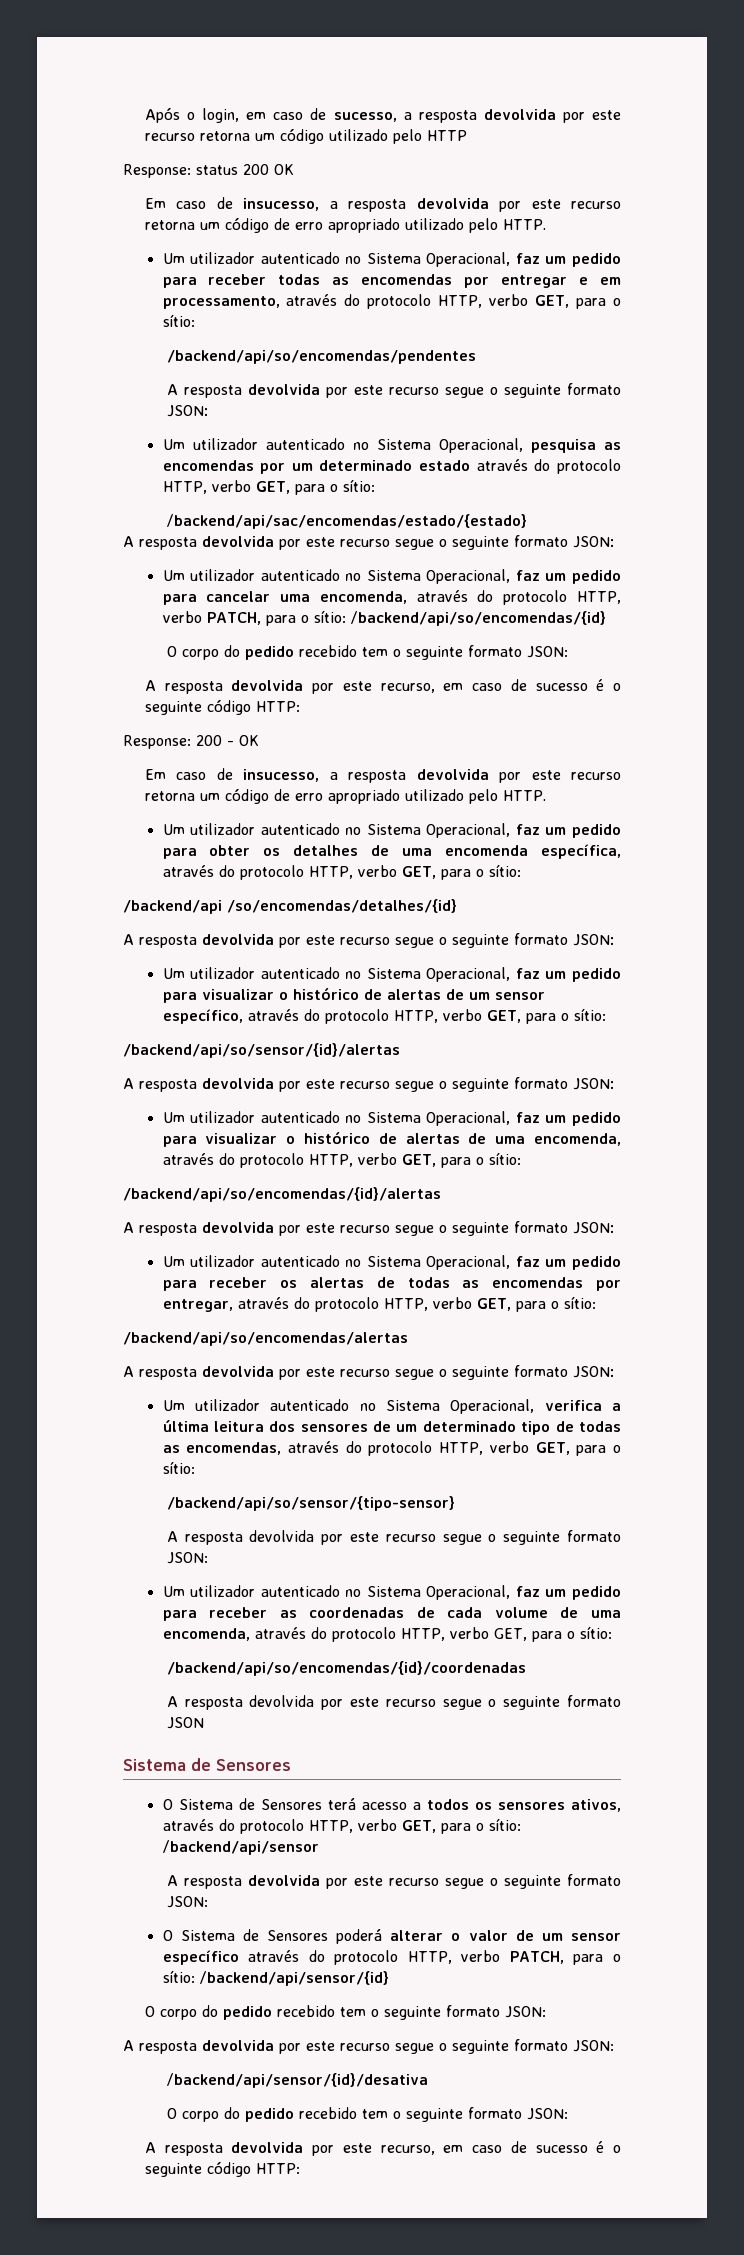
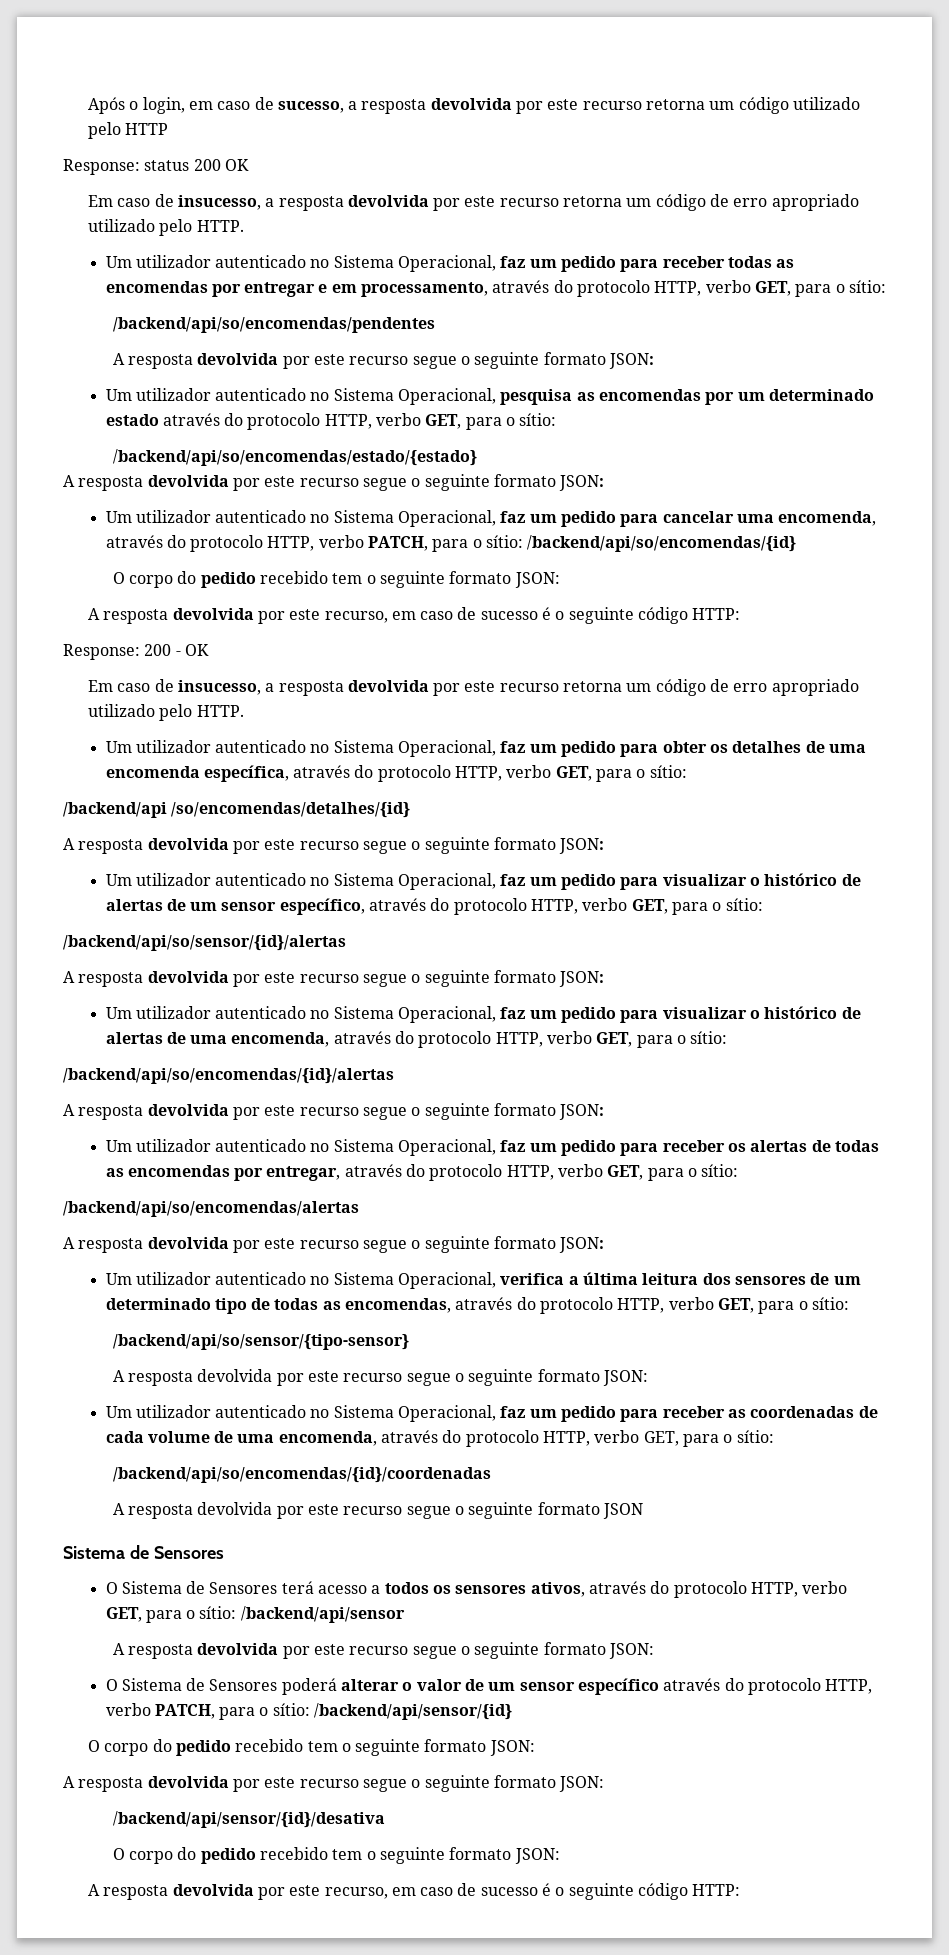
- /backend/api/sac/encomendas/estado/{estado}
+ /backend/api/so/encomendas/estado/{estado}

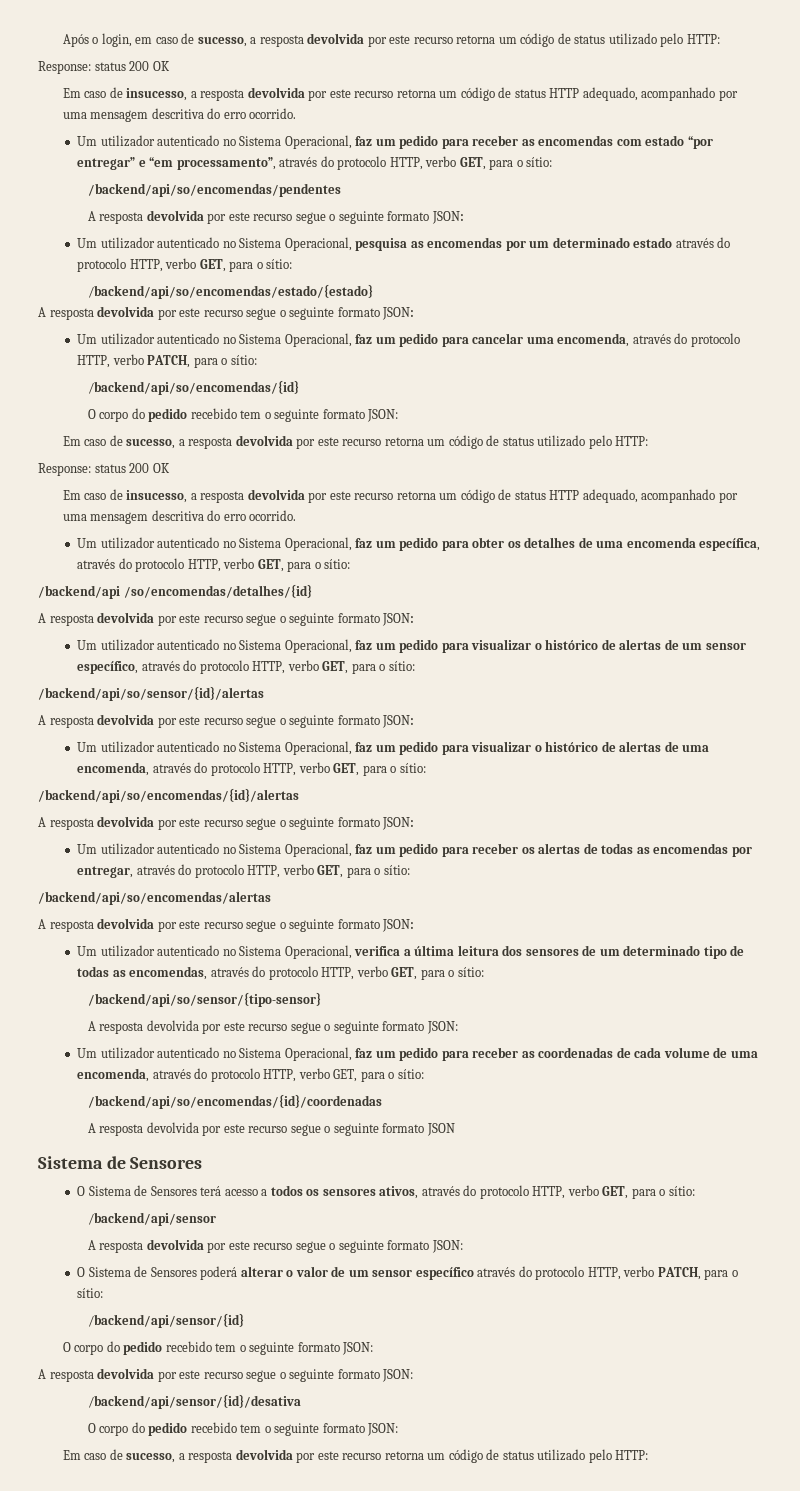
- Após o login, em caso de sucesso, a resposta devolvida por este recurso retorna um código utilizado pelo HTTP
+ Após o login, em caso de sucesso, a resposta devolvida por este recurso retorna um código de status utilizado pelo HTTP:
  Response: status 200 OK
- Em caso de insucesso, a resposta devolvida por este recurso retorna um código de erro apropriado utilizado pelo HTTP.
+ Em caso de insucesso, a resposta devolvida por este recurso retorna um código de status HTTP adequado, acompanhado por uma mensagem descritiva do erro ocorrido.
- Um utilizador autenticado no Sistema Operacional, faz um pedido para receber todas as encomendas por entregar e em processamento, através do protocolo HTTP, verbo GET, para o sítio:
+ Um utilizador autenticado no Sistema Operacional, faz um pedido para receber as encomendas com estado “por entregar” e “em processamento”, através do protocolo HTTP, verbo GET, para o sítio:
- Um utilizador autenticado no Sistema Operacional, faz um pedido para cancelar uma encomenda, através do protocolo HTTP, verbo PATCH, para o sítio: /backend/api/so/encomendas/{id}
+ Um utilizador autenticado no Sistema Operacional, faz um pedido para cancelar uma encomenda, através do protocolo HTTP, verbo PATCH, para o sítio:
+ /backend/api/so/encomendas/{id}
  O corpo do pedido recebido tem o seguinte formato JSON:
- A resposta devolvida por este recurso, em caso de sucesso é o seguinte código HTTP:
- Response: 200 - OK
- Em caso de insucesso, a resposta devolvida por este recurso retorna um código de erro apropriado utilizado pelo HTTP.
+ Em caso de sucesso, a resposta devolvida por este recurso retorna um código de status utilizado pelo HTTP:
+ Response: status 200 OK
+ Em caso de insucesso, a resposta devolvida por este recurso retorna um código de status HTTP adequado, acompanhado por uma mensagem descritiva do erro ocorrido.
- O Sistema de Sensores terá acesso a todos os sensores ativos, através do protocolo HTTP, verbo GET, para o sítio: /backend/api/sensor
+ O Sistema de Sensores terá acesso a todos os sensores ativos, através do protocolo HTTP, verbo GET, para o sítio:
+ /backend/api/sensor
- O Sistema de Sensores poderá alterar o valor de um sensor específico através do protocolo HTTP, verbo PATCH, para o sítio: /backend/api/sensor/{id}
+ O Sistema de Sensores poderá alterar o valor de um sensor específico através do protocolo HTTP, verbo PATCH, para o sítio:
+ /backend/api/sensor/{id}
  /backend/api/sensor/{id}/desativa
  O corpo do pedido recebido tem o seguinte formato JSON:
- A resposta devolvida por este recurso, em caso de sucesso é o seguinte código HTTP:
+ Em caso de sucesso, a resposta devolvida por este recurso retorna um código de status utilizado pelo HTTP:

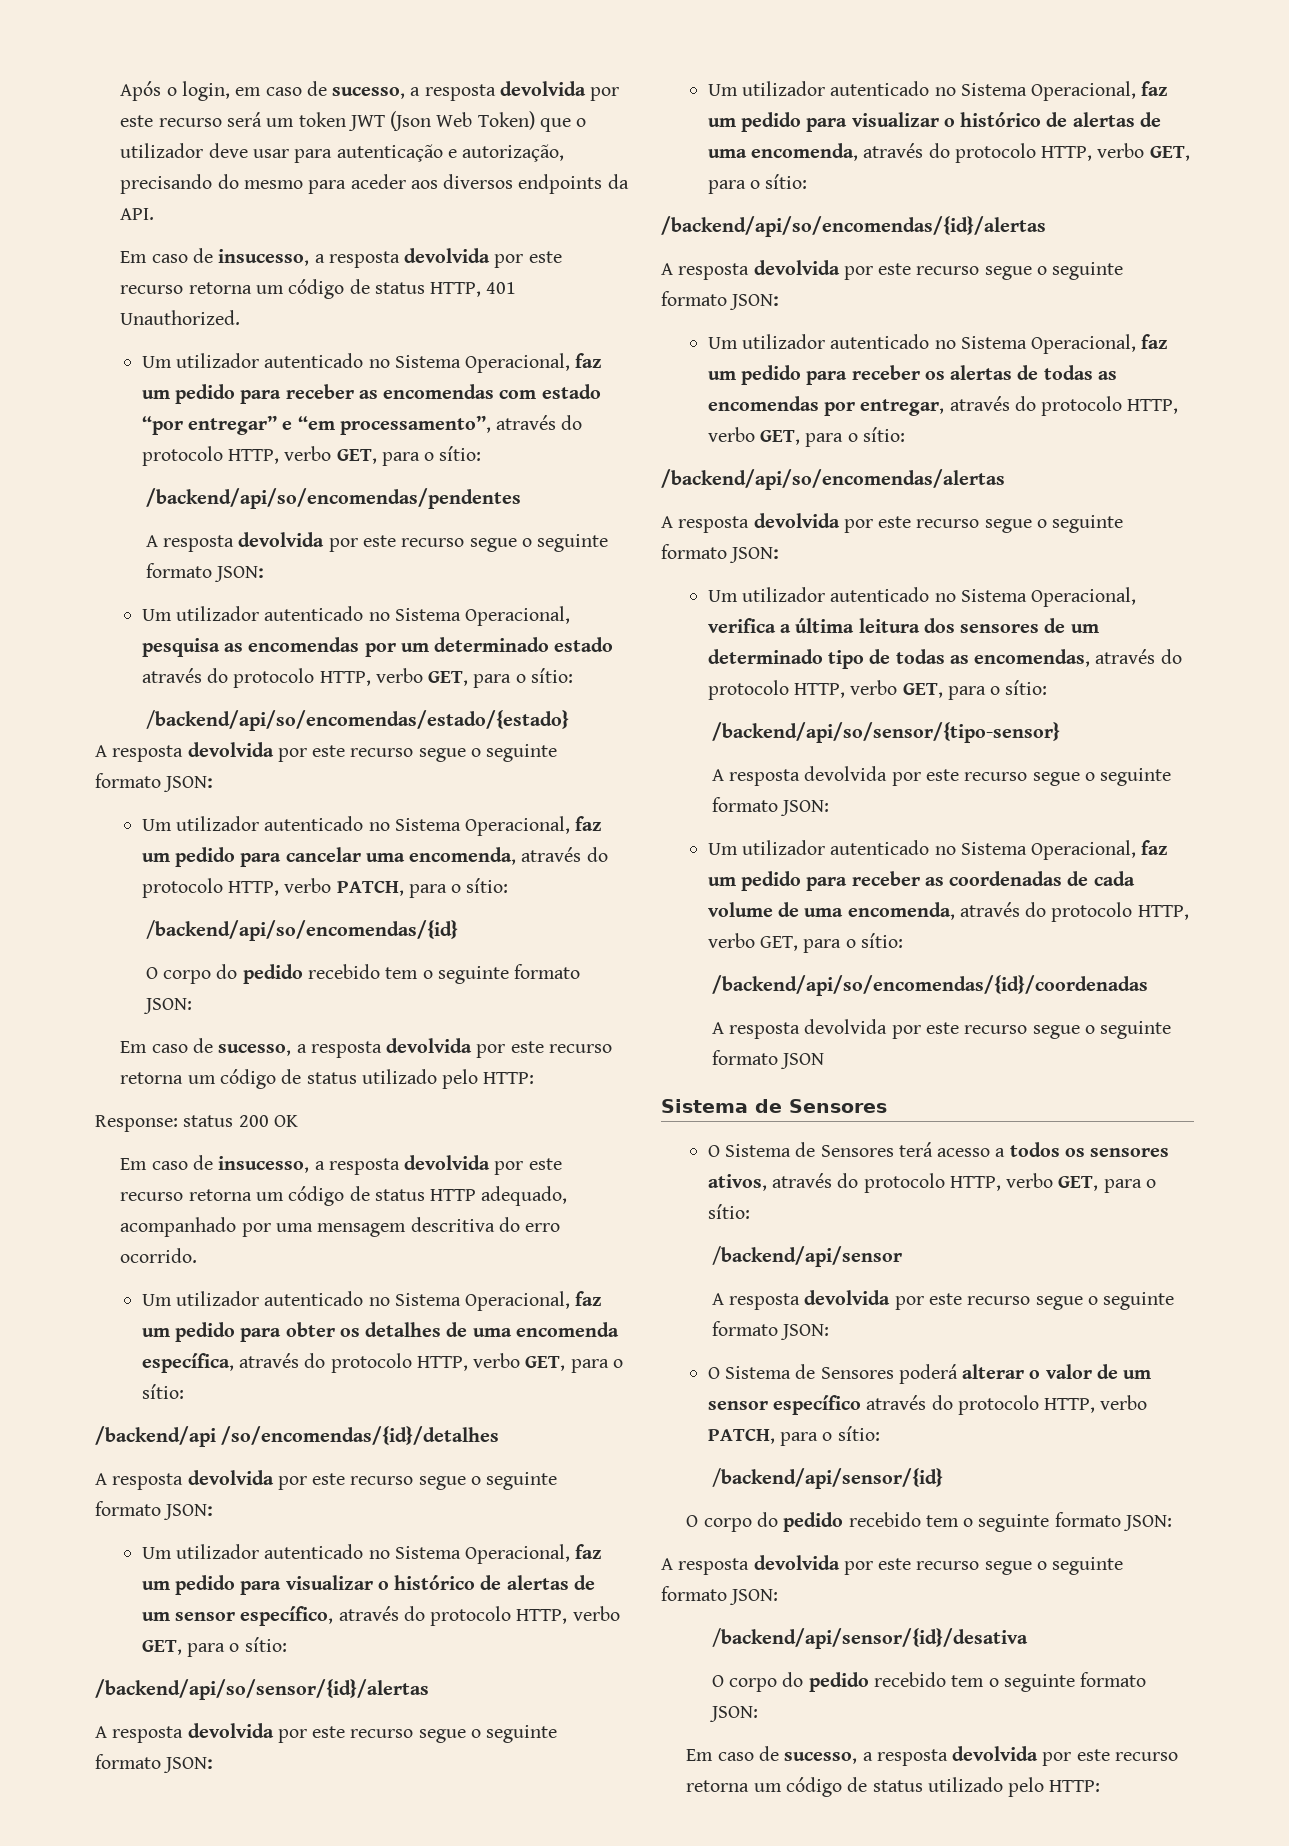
- Após o login, em caso de sucesso, a resposta devolvida por este recurso retorna um código de status utilizado pelo HTTP:
- Response: status 200 OK
- Em caso de insucesso, a resposta devolvida por este recurso retorna um código de status HTTP adequado, acompanhado por uma mensagem descritiva do erro ocorrido.
+ Após o login, em caso de sucesso, a resposta devolvida por este recurso será um token JWT (Json Web Token) que o utilizador deve usar para autenticação e autorização, precisando do mesmo para aceder aos diversos endpoints da API.
+ Em caso de insucesso, a resposta devolvida por este recurso retorna um código de status HTTP, 401 Unauthorized.
- /backend/api /so/encomendas/detalhes/{id}
+ /backend/api /so/encomendas/{id}/detalhes

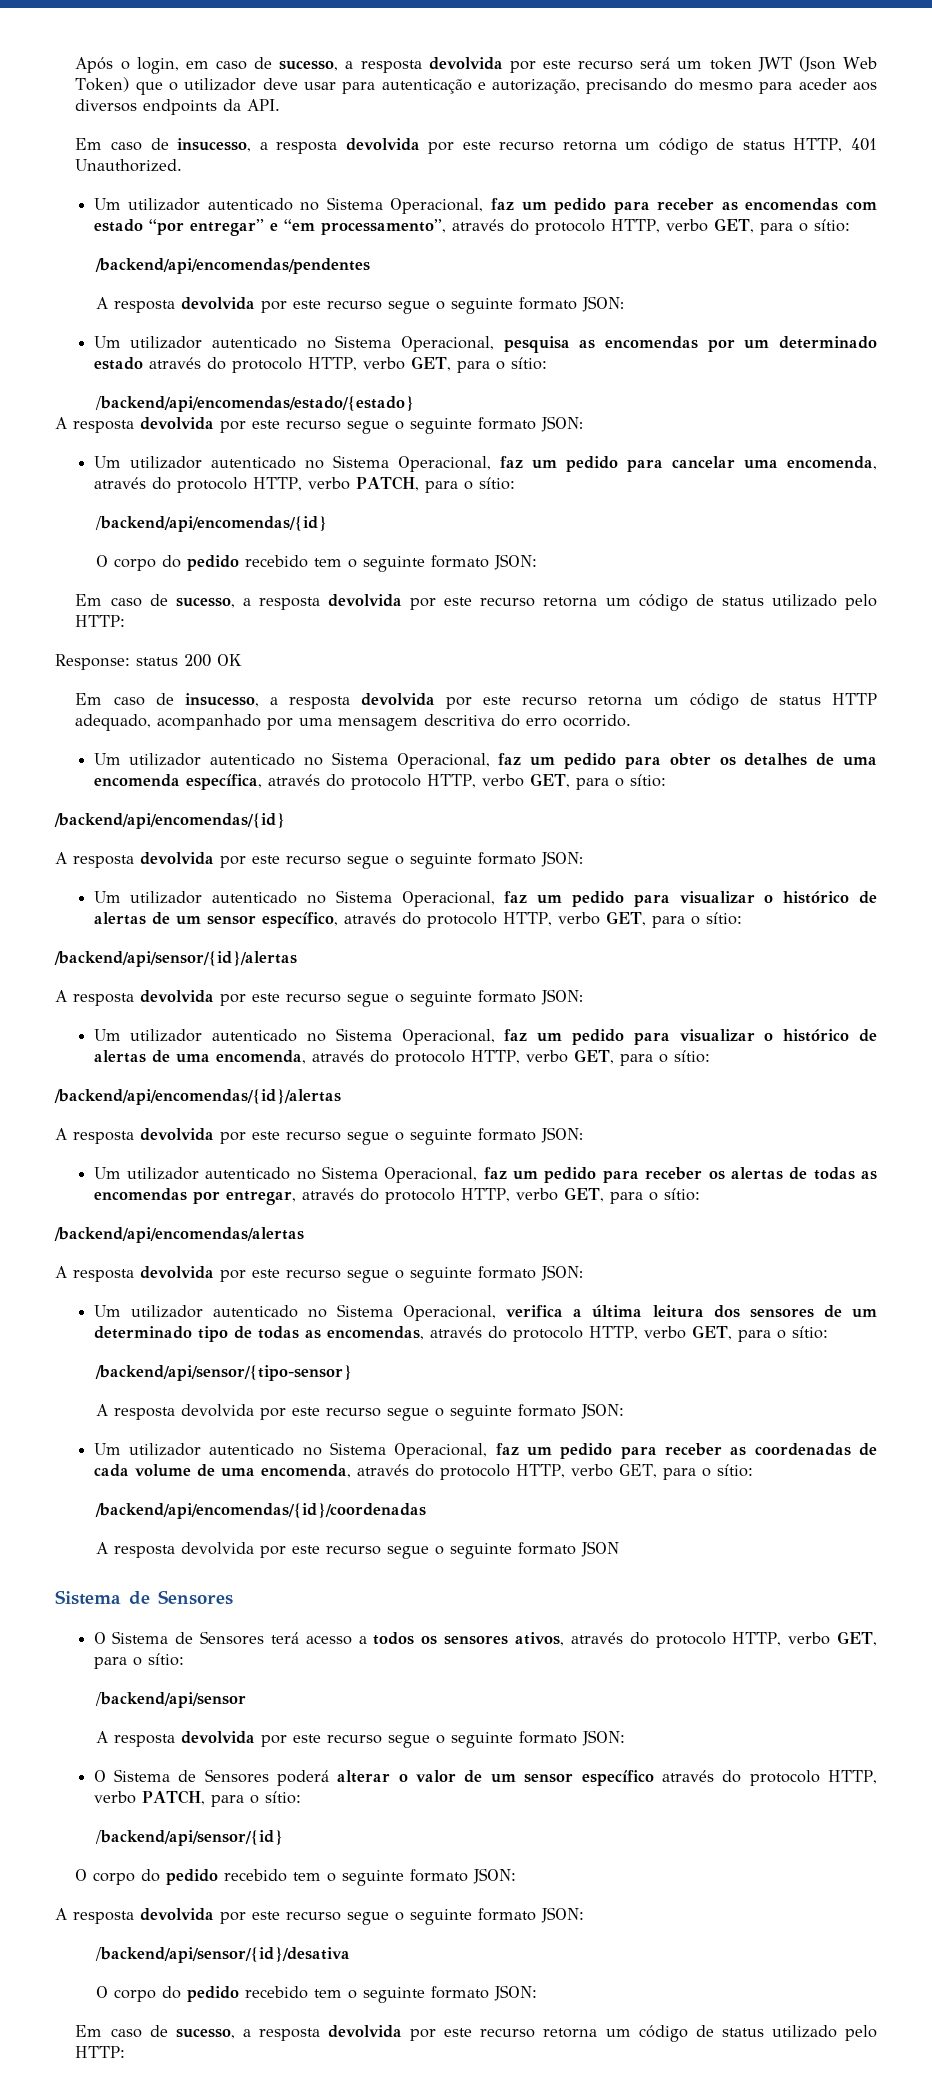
- /backend/api/so/encomendas/pendentes
+ /backend/api/encomendas/pendentes
- /backend/api/so/encomendas/estado/{estado}
+ /backend/api/encomendas/estado/{estado}
  Um utilizador autenticado no Sistema Operacional, faz um pedido para cancelar uma encomenda, através do protocolo HTTP, verbo PATCH, para o sítio:
- /backend/api/so/encomendas/{id}
+ /backend/api/encomendas/{id}
  Um utilizador autenticado no Sistema Operacional, faz um pedido para obter os detalhes de uma encomenda específica, através do protocolo HTTP, verbo GET, para o sítio:
- /backend/api /so/encomendas/{id}/detalhes
+ /backend/api/encomendas/{id}
- /backend/api/so/sensor/{id}/alertas
+ /backend/api/sensor/{id}/alertas
- /backend/api/so/encomendas/{id}/alertas
+ /backend/api/encomendas/{id}/alertas
- /backend/api/so/encomendas/alertas
+ /backend/api/encomendas/alertas
- /backend/api/so/sensor/{tipo-sensor}
+ /backend/api/sensor/{tipo-sensor}
- /backend/api/so/encomendas/{id}/coordenadas
+ /backend/api/encomendas/{id}/coordenadas

